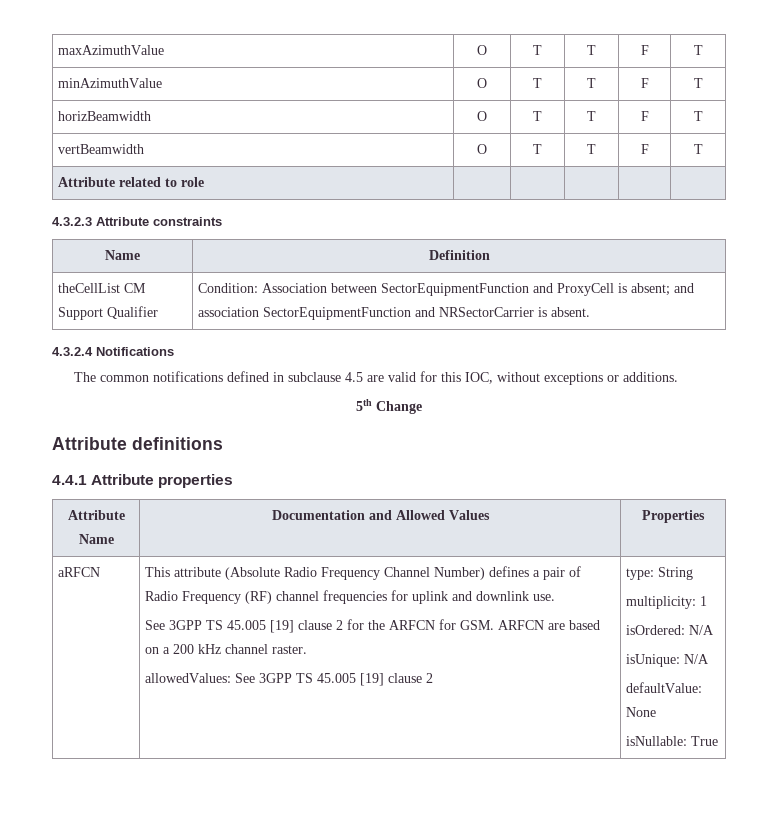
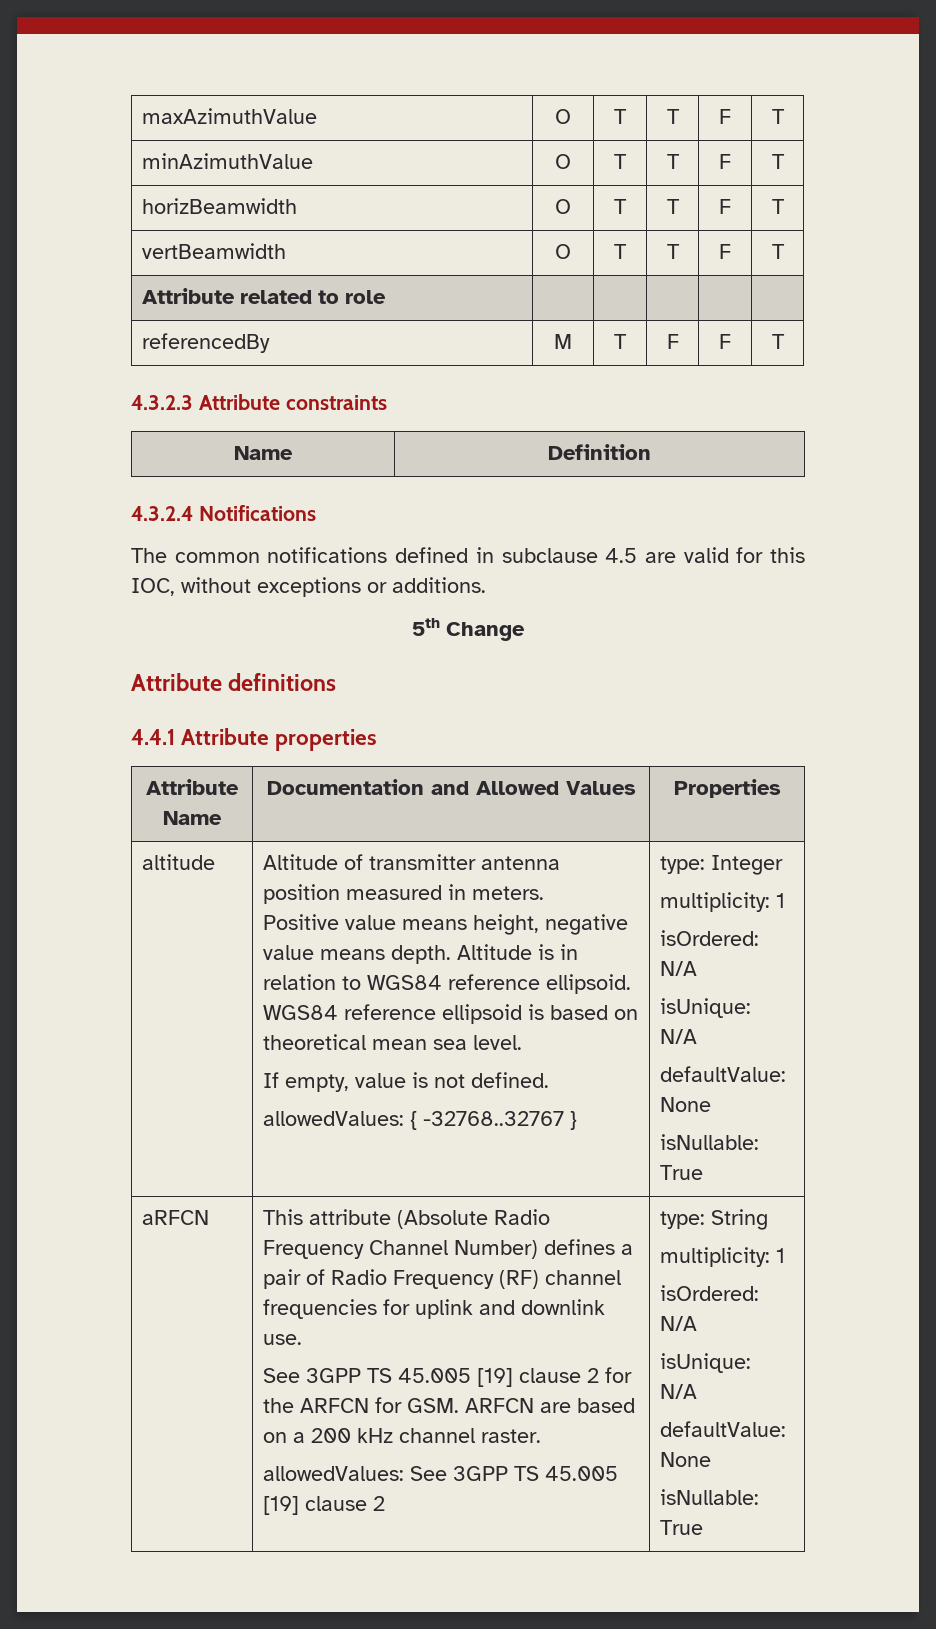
+ referencedBy | M | T | F | F | T
- theCellList CM Support Qualifier | Condition: Association between SectorEquipmentFunction and ProxyCell is absent; and association SectorEquipmentFunction and NRSectorCarrier is absent.
+ altitude | Altitude of transmitter antenna position measured in meters.
+ Positive value means height, negative value means depth. Altitude is in relation to WGS84 reference ellipsoid. WGS84 reference ellipsoid is based on theoretical mean sea level.
+ If empty, value is not defined.
+ allowedValues: { -32768..32767 } | type: Integer
+ multiplicity: 1
+ isOrdered: N/A
+ isUnique: N/A
+ defaultValue: None
+ isNullable: True

